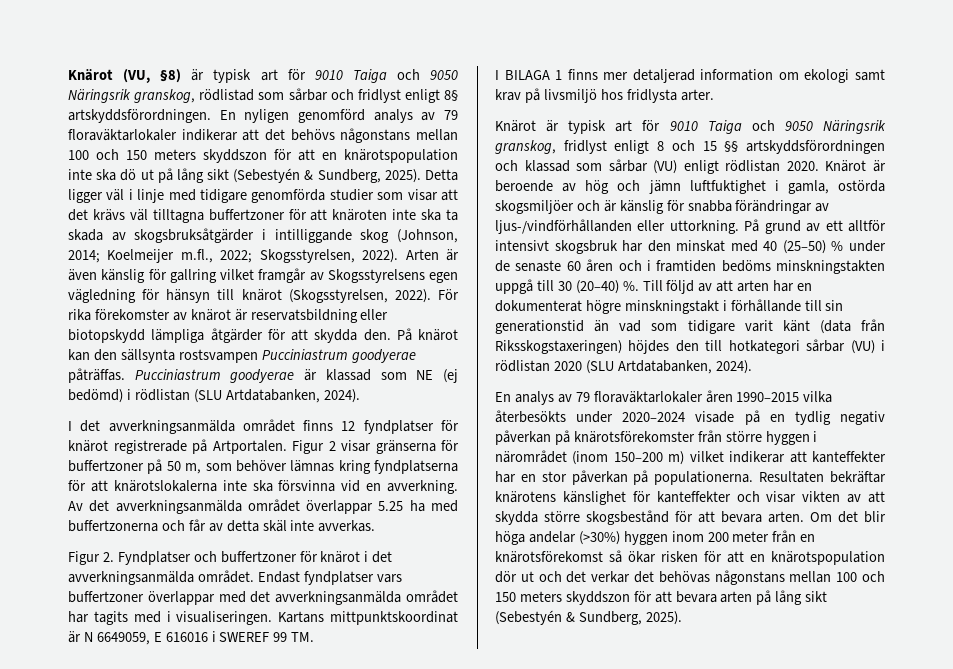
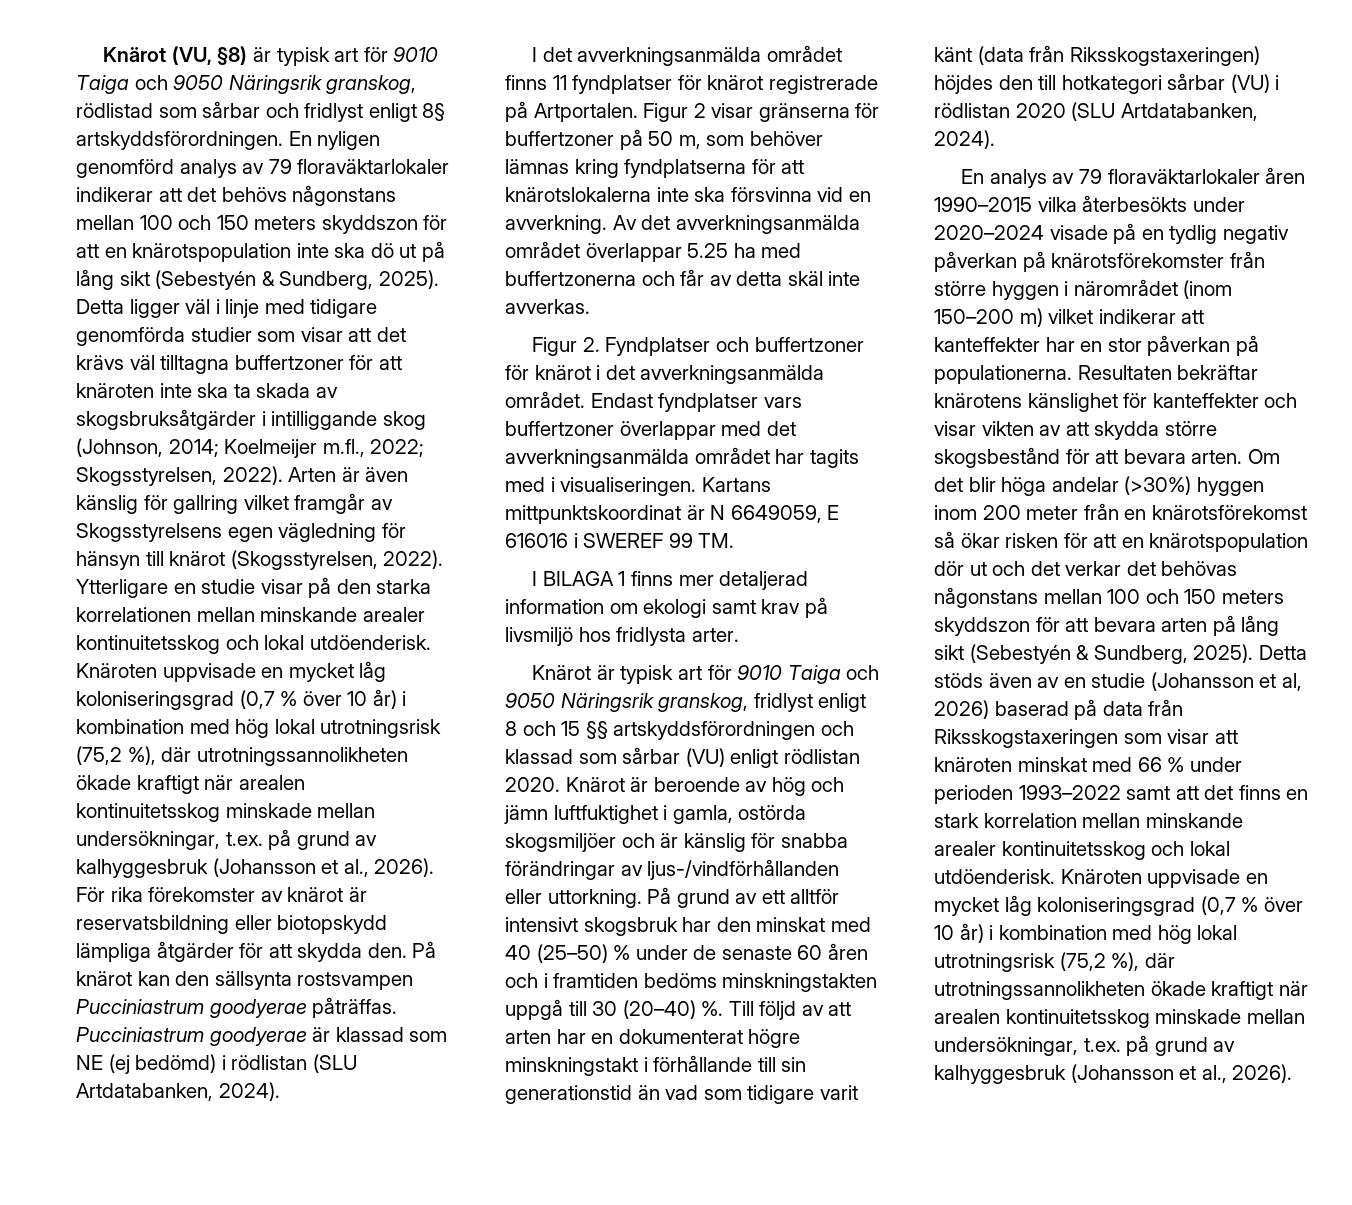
+ Ytterligare en studie visar på den starka korrelationen mellan minskande arealer kontinuitetsskog och lokal utdöenderisk. Knäroten uppvisade en mycket låg koloniseringsgrad (0,7 % över 10 år) i kombination med hög lokal utrotningsrisk (75,2 %), där utrotningssannolikheten ökade kraftigt när arealen kontinuitetsskog minskade mellan undersökningar, t.ex. på grund av kalhyggesbruk (Johansson et al., 2026).
- I det avverkningsanmälda området finns 12 fyndplatser för knärot registrerade på Artportalen.
+ I det avverkningsanmälda området finns 11 fyndplatser för knärot registrerade på Artportalen.
+ Detta stöds även av en studie (Johansson et al, 2026) baserad på data från Riksskogstaxeringen som visar att knäroten minskat med 66 % under perioden 1993–2022 samt att det finns en stark korrelation mellan minskande arealer kontinuitetsskog och lokal utdöenderisk. Knäroten uppvisade en mycket låg koloniseringsgrad (0,7 % över 10 år) i kombination med hög lokal utrotningsrisk (75,2 %), där utrotningssannolikheten ökade kraftigt när arealen kontinuitetsskog minskade mellan undersökningar, t.ex. på grund av kalhyggesbruk (Johansson et al., 2026).

